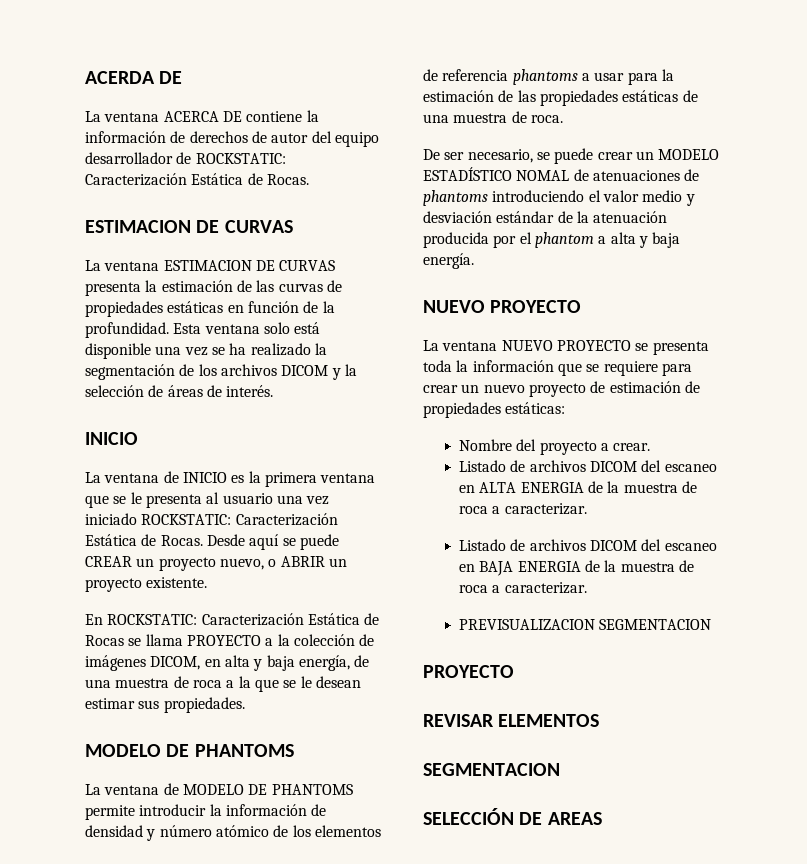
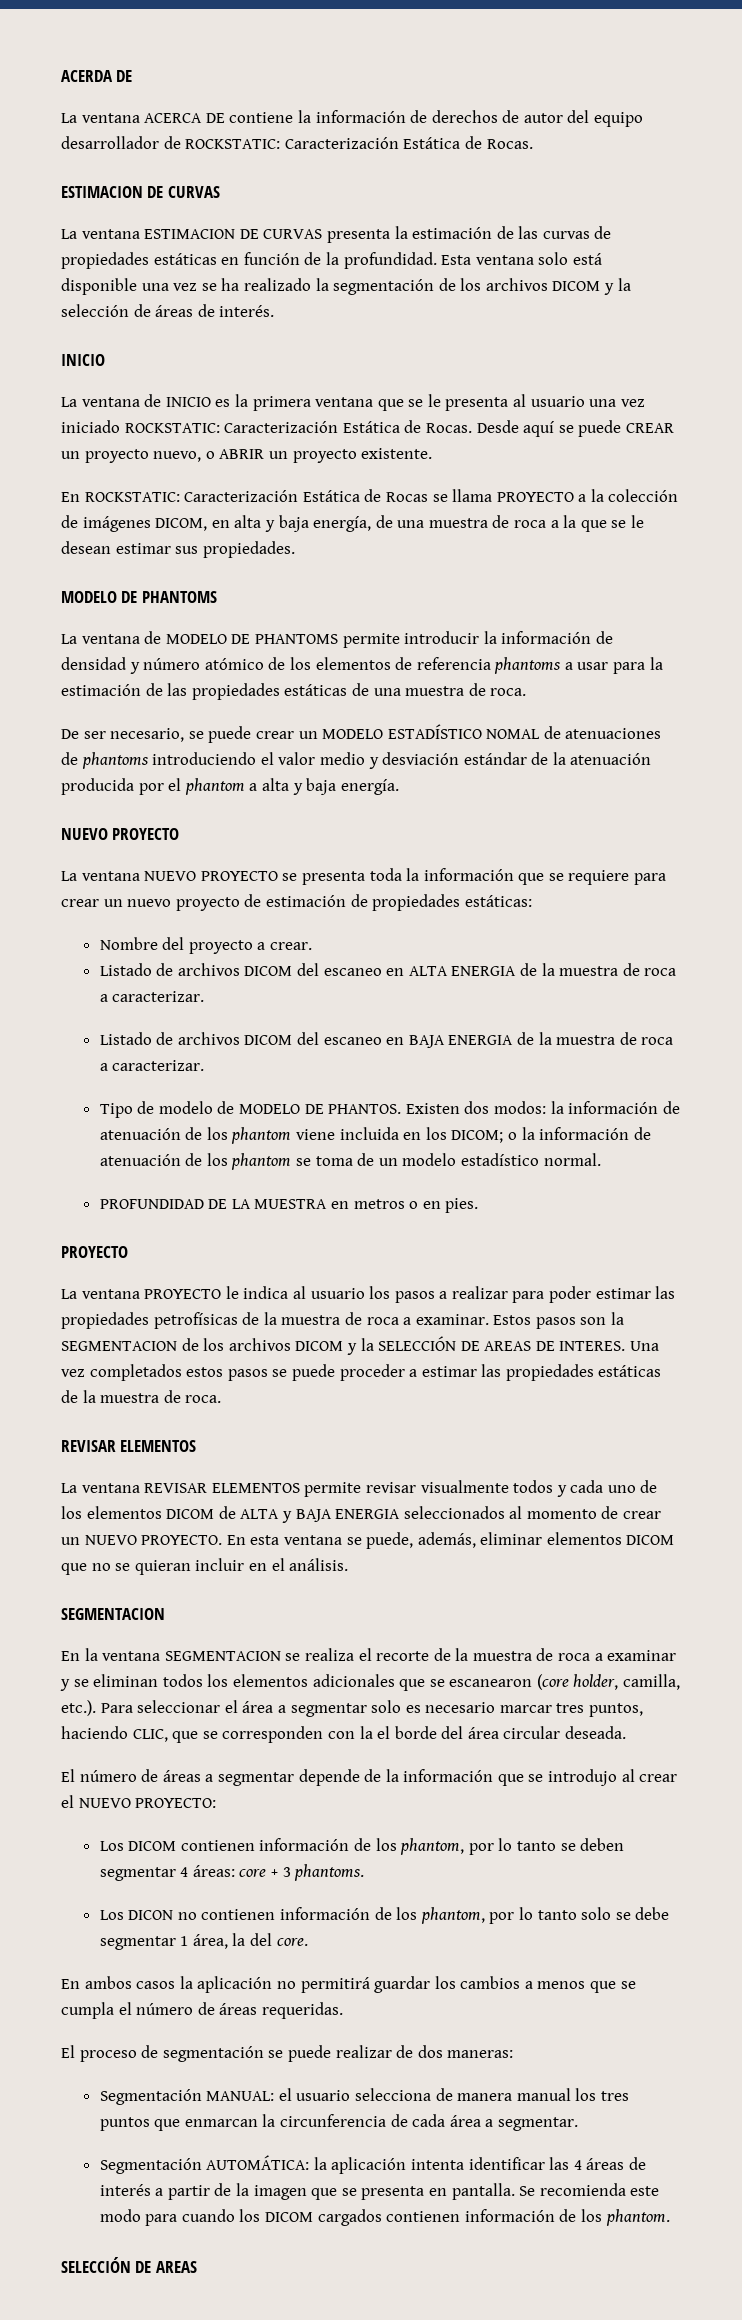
- PREVISUALIZACION SEGMENTACION
+ Tipo de modelo de MODELO DE PHANTOS. Existen dos modos: la información de atenuación de los phantom viene incluida en los DICOM; o la información de atenuación de los phantom se toma de un modelo estadístico normal.
+ PROFUNDIDAD DE LA MUESTRA en metros o en pies.
  PROYECTO
+ La ventana PROYECTO le indica al usuario los pasos a realizar para poder estimar las propiedades petrofísicas de la muestra de roca a examinar. Estos pasos son la SEGMENTACION de los archivos DICOM y la SELECCIÓN DE AREAS DE INTERES. Una vez completados estos pasos se puede proceder a estimar las propiedades estáticas de la muestra de roca.
  REVISAR ELEMENTOS
+ La ventana REVISAR ELEMENTOS permite revisar visualmente todos y cada uno de los elementos DICOM de ALTA y BAJA ENERGIA seleccionados al momento de crear un NUEVO PROYECTO. En esta ventana se puede, además, eliminar elementos DICOM que no se quieran incluir en el análisis.
  SEGMENTACION
+ En la ventana SEGMENTACION se realiza el recorte de la muestra de roca a examinar y se eliminan todos los elementos adicionales que se escanearon (core holder, camilla, etc.). Para seleccionar el área a segmentar solo es necesario marcar tres puntos, haciendo CLIC, que se corresponden con la el borde del área circular deseada.
+ El número de áreas a segmentar depende de la información que se introdujo al crear el NUEVO PROYECTO:
+ Los DICOM contienen información de los phantom, por lo tanto se deben segmentar 4 áreas: core + 3 phantoms.
+ Los DICON no contienen información de los phantom, por lo tanto solo se debe segmentar 1 área, la del core.
+ En ambos casos la aplicación no permitirá guardar los cambios a menos que se cumpla el número de áreas requeridas.
+ El proceso de segmentación se puede realizar de dos maneras:
+ Segmentación MANUAL: el usuario selecciona de manera manual los tres puntos que enmarcan la circunferencia de cada área a segmentar.
+ Segmentación AUTOMÁTICA: la aplicación intenta identificar las 4 áreas de interés a partir de la imagen que se presenta en pantalla. Se recomienda este modo para cuando los DICOM cargados contienen información de los phantom.

